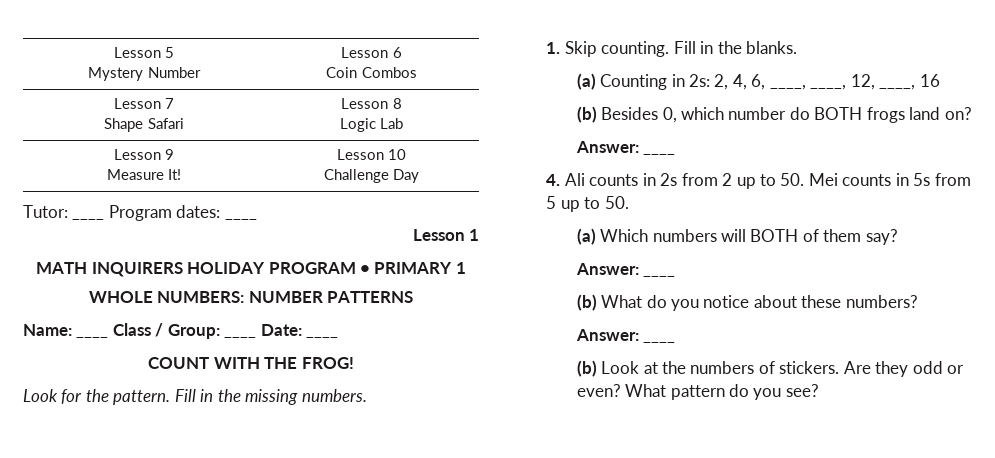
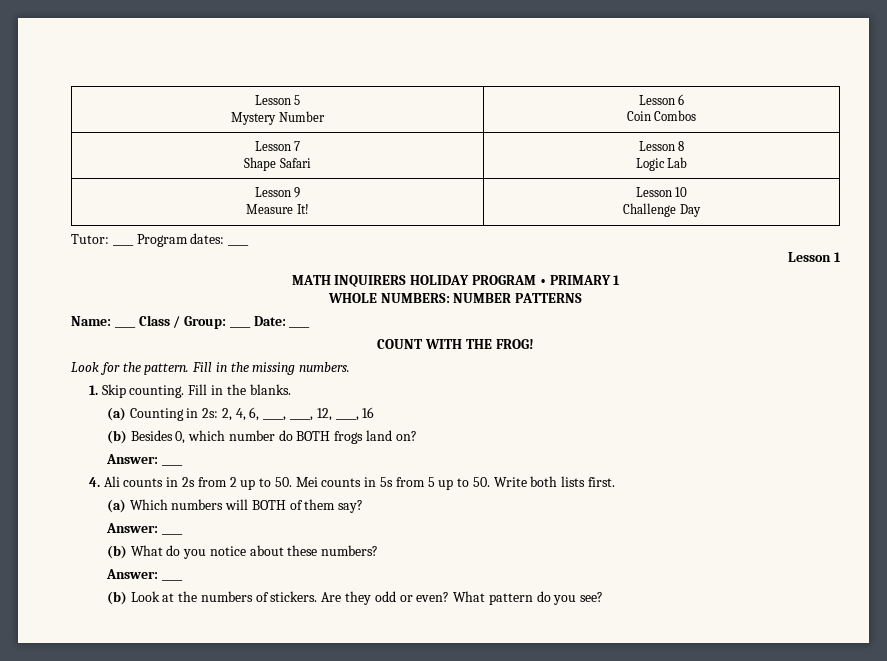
- 4. Ali counts in 2s from 2 up to 50. Mei counts in 5s from 5 up to 50.
+ 4. Ali counts in 2s from 2 up to 50. Mei counts in 5s from 5 up to 50. Write both lists first.

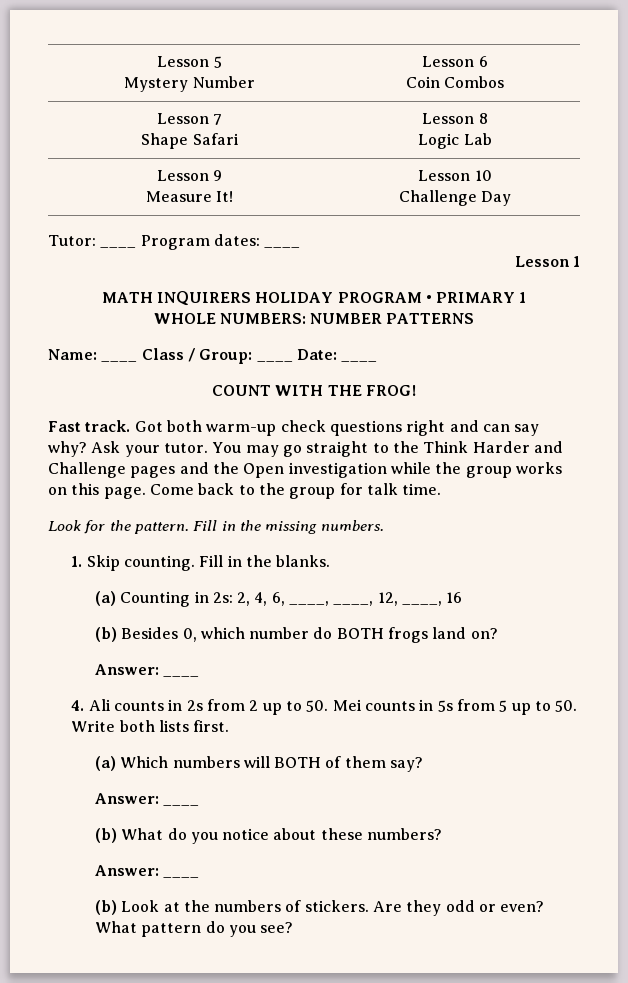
+ Fast track. Got both warm-up check questions right and can say why? Ask your tutor. You may go straight to the Think Harder and Challenge pages and the Open investigation while the group works on this page. Come back to the group for talk time.

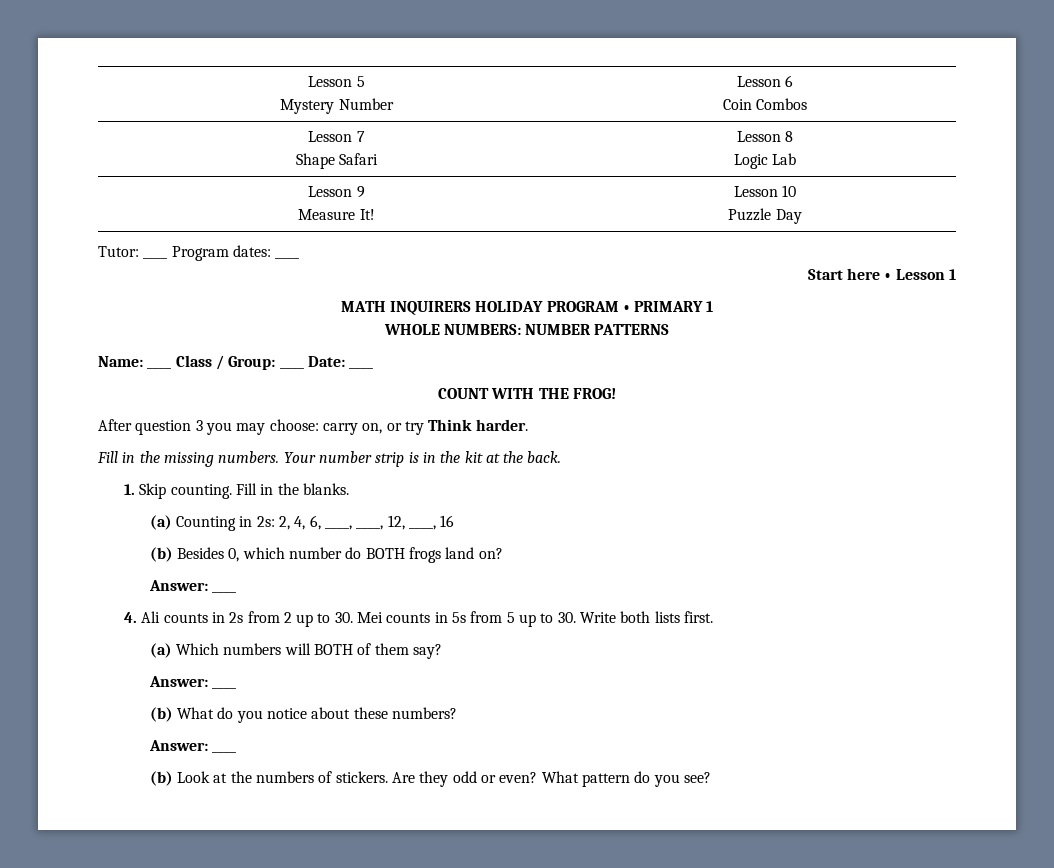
  Lesson 9
  Measure It! | Lesson 10
- Challenge Day
+ Puzzle Day
- Lesson 1
+ Start here • Lesson 1
- Fast track. Got both warm-up check questions right and can say why? Ask your tutor. You may go straight to the Think Harder and Challenge pages and the Open investigation while the group works on this page. Come back to the group for talk time.
- Look for the pattern. Fill in the missing numbers.
+ After question 3 you may choose: carry on, or try Think harder.
+ Fill in the missing numbers. Your number strip is in the kit at the back.
- 4. Ali counts in 2s from 2 up to 50. Mei counts in 5s from 5 up to 50. Write both lists first.
+ 4. Ali counts in 2s from 2 up to 30. Mei counts in 5s from 5 up to 30. Write both lists first.

